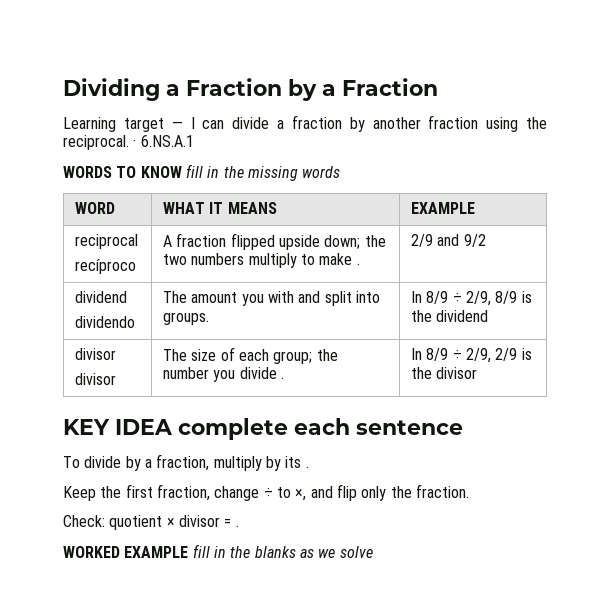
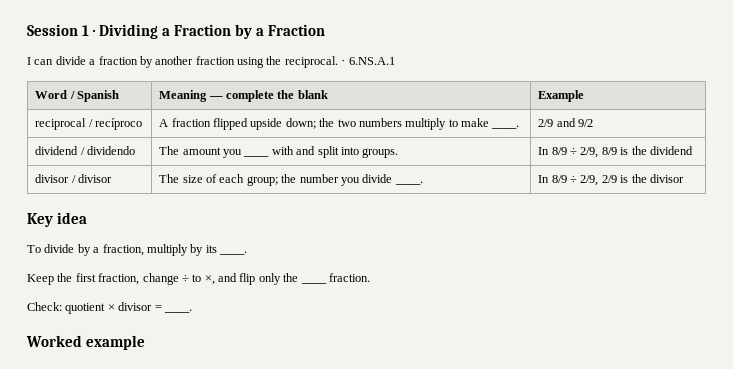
- Dividing a Fraction by a Fraction
+ Session 1 · Dividing a Fraction by a Fraction
- Learning target — I can divide a fraction by another fraction using the reciprocal.
+ I can divide a fraction by another fraction using the reciprocal.
- WORDS TO KNOW fill in the missing words
- WORD | WHAT IT MEANS | EXAMPLE
+ Word / Spanish | Meaning — complete the blank | Example
- reciprocal
- recíproco | A fraction flipped upside down; the two numbers multiply to make . | 2/9 and 9/2
- dividend
- dividendo | The amount you with and split into groups. | In 8/9 ÷ 2/9, 8/9 is the dividend
- divisor
- divisor | The size of each group; the number you divide . | In 8/9 ÷ 2/9, 2/9 is the divisor
+ reciprocal / recíproco | A fraction flipped upside down; the two numbers multiply to make ____. | 2/9 and 9/2
+ dividend / dividendo | The amount you ____ with and split into groups. | In 8/9 ÷ 2/9, 8/9 is the dividend
+ divisor / divisor | The size of each group; the number you divide ____. | In 8/9 ÷ 2/9, 2/9 is the divisor
- KEY IDEA complete each sentence
+ Key idea
- To divide by a fraction, multiply by its .
+ To divide by a fraction, multiply by its ____.
- Keep the first fraction, change ÷ to ×, and flip only the fraction.
+ Keep the first fraction, change ÷ to ×, and flip only the ____ fraction.
- Check: quotient × divisor = .
- WORKED EXAMPLE fill in the blanks as we solve
+ Check: quotient × divisor = ____.
+ Worked example

